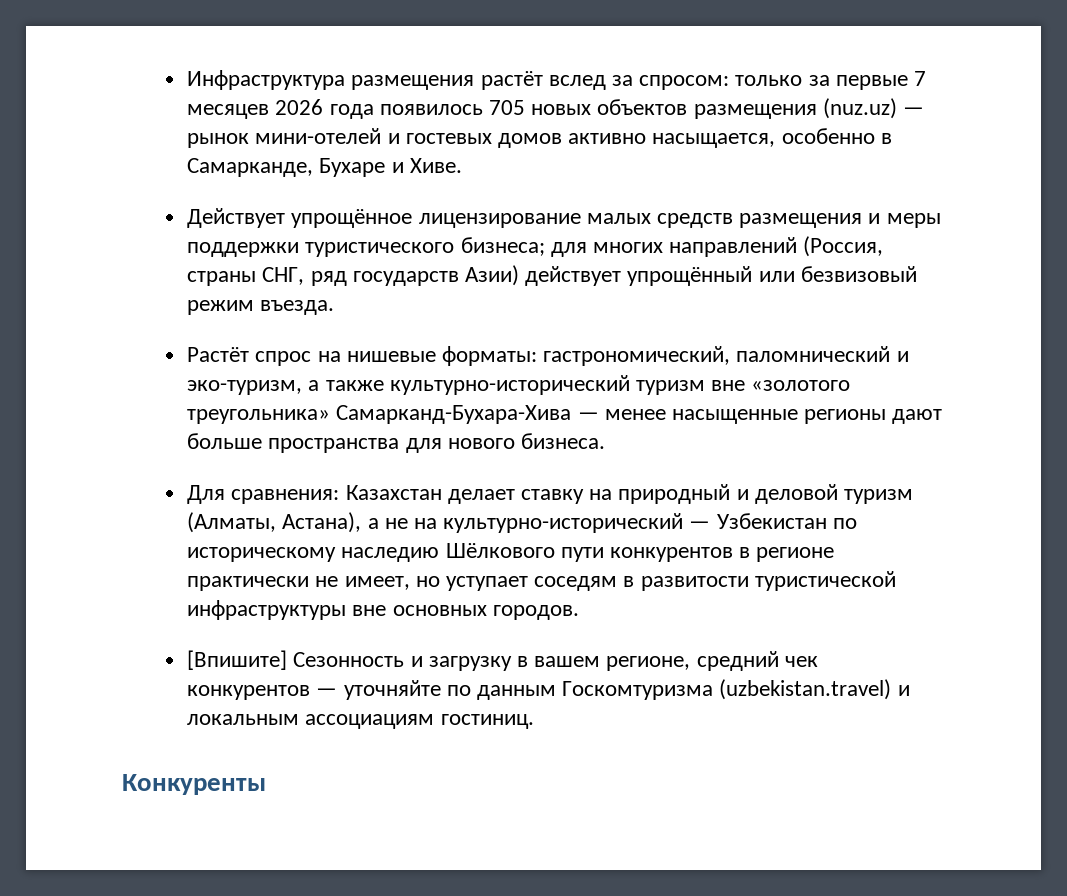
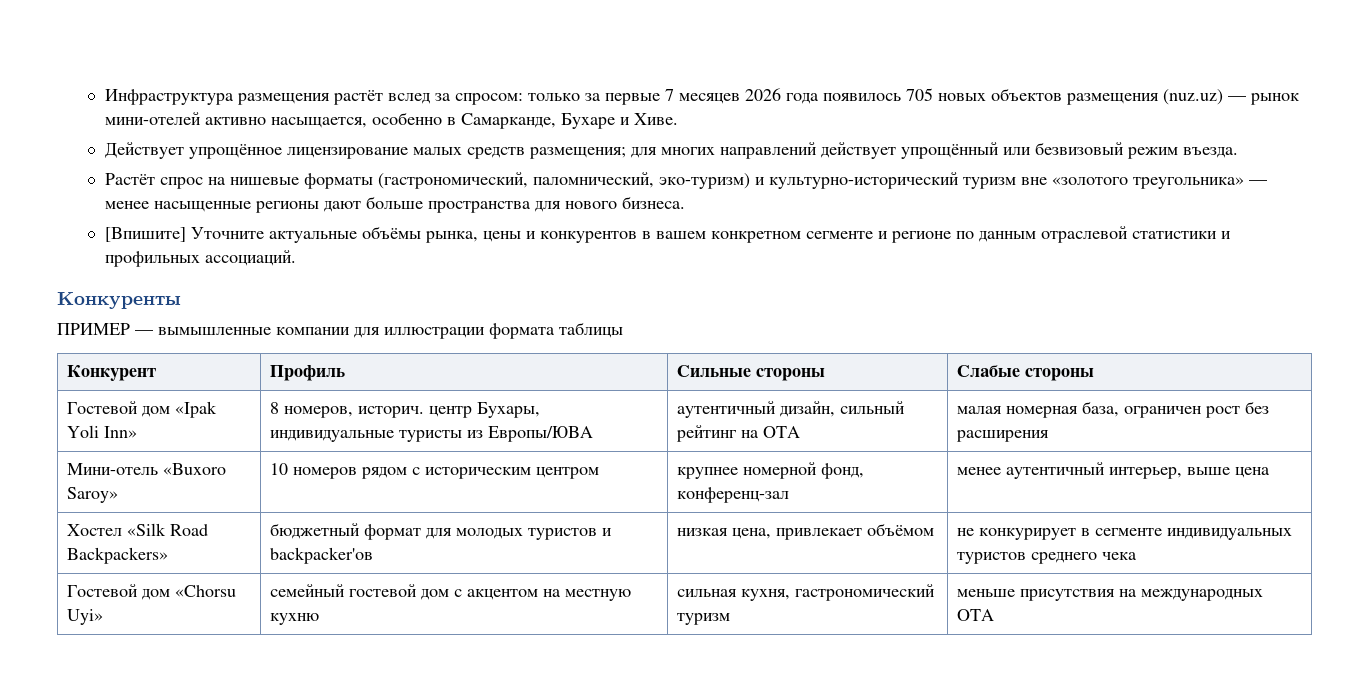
- Инфраструктура размещения растёт вслед за спросом: только за первые 7 месяцев 2026 года появилось 705 новых объектов размещения (nuz.uz) — рынок мини-отелей и гостевых домов активно насыщается, особенно в Самарканде, Бухаре и Хиве.
+ Инфраструктура размещения растёт вслед за спросом: только за первые 7 месяцев 2026 года появилось 705 новых объектов размещения (nuz.uz) — рынок мини-отелей активно насыщается, особенно в Самарканде, Бухаре и Хиве.
- Действует упрощённое лицензирование малых средств размещения и меры поддержки туристического бизнеса; для многих направлений (Россия, страны СНГ, ряд государств Азии) действует упрощённый или безвизовый режим въезда.
+ Действует упрощённое лицензирование малых средств размещения; для многих направлений действует упрощённый или безвизовый режим въезда.
- Растёт спрос на нишевые форматы: гастрономический, паломнический и эко-туризм, а также культурно-исторический туризм вне «золотого треугольника» Самарканд-Бухара-Хива — менее насыщенные регионы дают больше пространства для нового бизнеса.
+ Растёт спрос на нишевые форматы (гастрономический, паломнический, эко-туризм) и культурно-исторический туризм вне «золотого треугольника» — менее насыщенные регионы дают больше пространства для нового бизнеса.
- Для сравнения: Казахстан делает ставку на природный и деловой туризм (Алматы, Астана), а не на культурно-исторический — Узбекистан по историческому наследию Шёлкового пути конкурентов в регионе практически не имеет, но уступает соседям в развитости туристической инфраструктуры вне основных городов.
- [Впишите] Сезонность и загрузку в вашем регионе, средний чек конкурентов — уточняйте по данным Госкомтуризма (uzbekistan.travel) и локальным ассоциациям гостиниц.
+ [Впишите] Уточните актуальные объёмы рынка, цены и конкурентов в вашем конкретном сегменте и регионе по данным отраслевой статистики и профильных ассоциаций.
  Конкуренты
+ ПРИМЕР — вымышленные компании для иллюстрации формата таблицы
+ Конкурент | Профиль | Сильные стороны | Слабые стороны
+ Гостевой дом «Ipak Yoli Inn» | 8 номеров, историч. центр Бухары, индивидуальные туристы из Европы/ЮВА | аутентичный дизайн, сильный рейтинг на OTA | малая номерная база, ограничен рост без расширения
+ Мини-отель «Buxoro Saroy» | 10 номеров рядом с историческим центром | крупнее номерной фонд, конференц-зал | менее аутентичный интерьер, выше цена
+ Хостел «Silk Road Backpackers» | бюджетный формат для молодых туристов и backpacker'ов | низкая цена, привлекает объёмом | не конкурирует в сегменте индивидуальных туристов среднего чека
+ Гостевой дом «Chorsu Uyi» | семейный гостевой дом с акцентом на местную кухню | сильная кухня, гастрономический туризм | меньше присутствия на международных OTA

